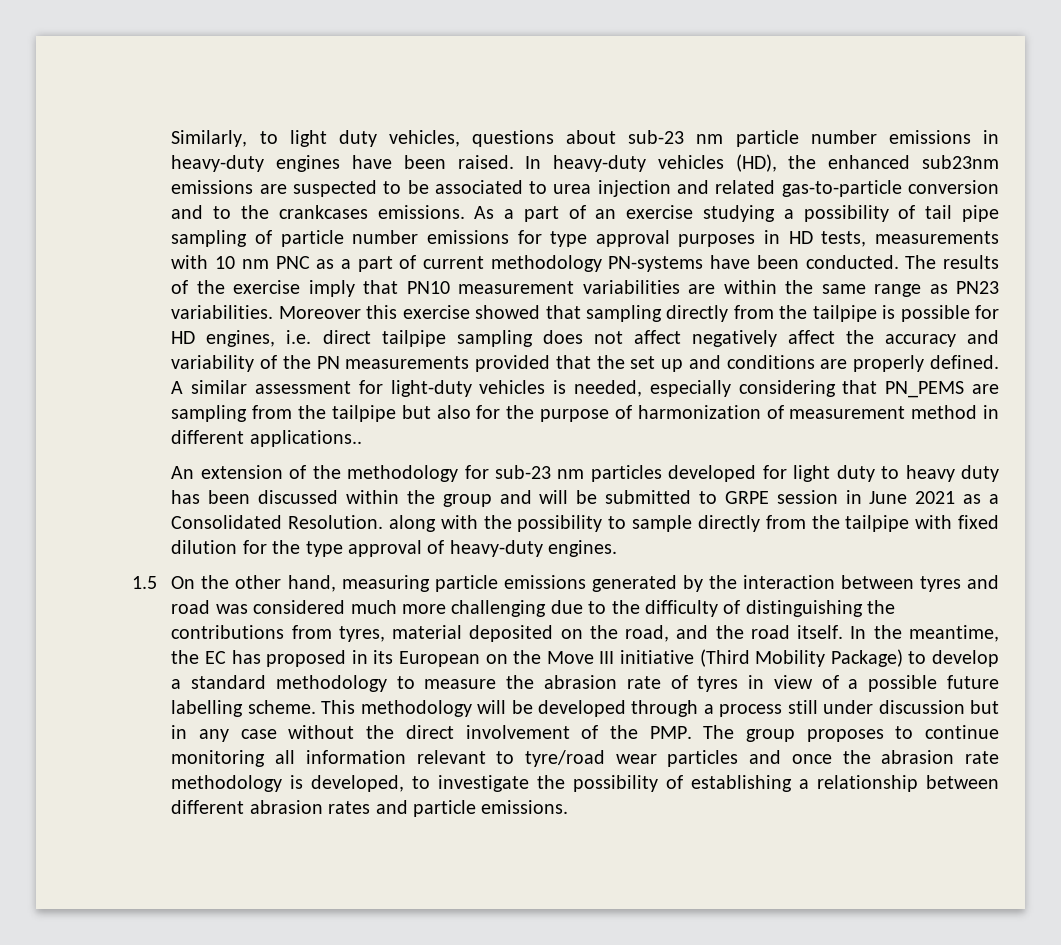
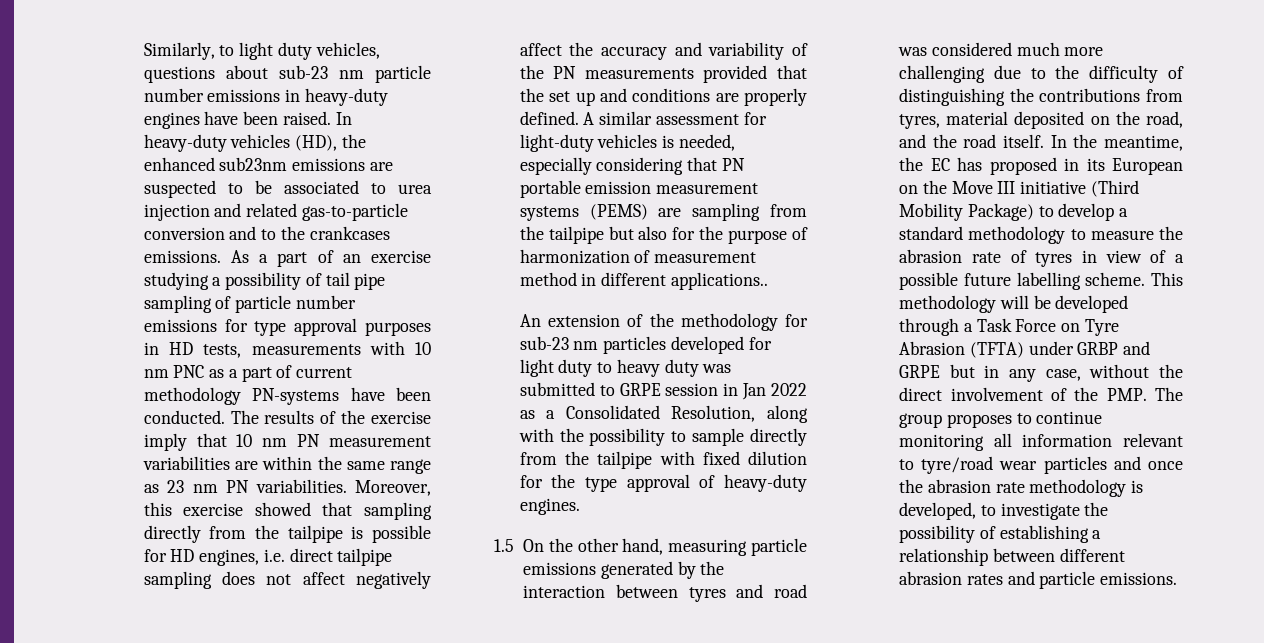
- The results of the exercise imply that PN10 measurement variabilities are within the same range as PN23 variabilities. Moreover this exercise showed that sampling directly from the tailpipe is possible for HD engines, i.e. direct tailpipe sampling does not affect negatively affect the accuracy and variability of the PN measurements provided that the set up and conditions are properly defined.
+ The results of the exercise imply that 10 nm PN measurement variabilities are within the same range as 23 nm PN variabilities. Moreover, this exercise showed that sampling directly from the tailpipe is possible for HD engines, i.e. direct tailpipe sampling does not affect negatively affect the accuracy and variability of the PN measurements provided that the set up and conditions are properly defined.
- A similar assessment for light-duty vehicles is needed, especially considering that PN_PEMS are sampling from the tailpipe but also for the purpose of harmonization of measurement method in different applications..
+ A similar assessment for light-duty vehicles is needed, especially considering that PN portable emission measurement systems (PEMS) are sampling from the tailpipe but also for the purpose of harmonization of measurement method in different applications..
- An extension of the methodology for sub-23 nm particles developed for light duty to heavy duty has been discussed within the group and will be submitted to GRPE session in June 2021 as a Consolidated Resolution. along with the possibility to sample directly from the tailpipe with fixed dilution for the type approval of heavy-duty engines.
+ An extension of the methodology for sub-23 nm particles developed for light duty to heavy duty was submitted to GRPE session in Jan 2022 as a Consolidated Resolution, along with the possibility to sample directly from the tailpipe with fixed dilution for the type approval of heavy-duty engines.
- This methodology will be developed through a process still under discussion but in any case without the direct involvement of the PMP. The group proposes to continue monitoring all information relevant to tyre/road wear particles and once the abrasion rate methodology is developed, to investigate the possibility of establishing a relationship between different abrasion rates and particle emissions.
+ This methodology will be developed through a Task Force on Tyre Abrasion (TFTA) under GRBP and GRPE but in any case, without the direct involvement of the PMP. The group proposes to continue monitoring all information relevant to tyre/road wear particles and once the abrasion rate methodology is developed, to investigate the possibility of establishing a relationship between different abrasion rates and particle emissions.

